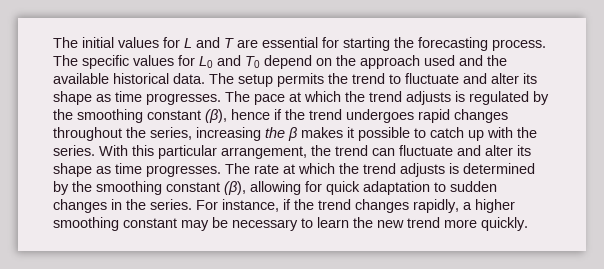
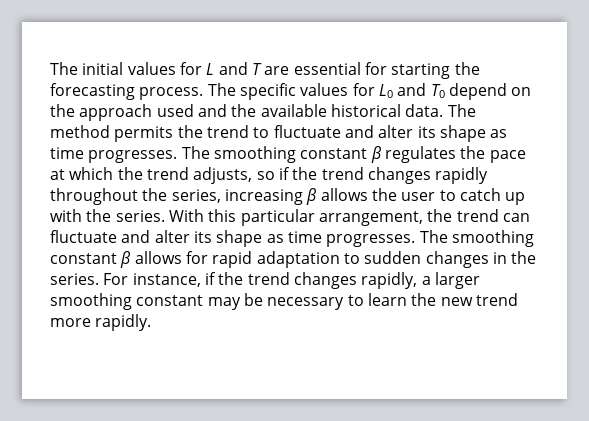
- The setup permits the trend to fluctuate and alter its shape as time progresses.
+ The method permits the trend to fluctuate and alter its shape as time progresses.
- The pace at which the trend adjusts is regulated by the smoothing constant (β), hence if the trend undergoes rapid changes throughout the series, increasing the β makes it possible to catch up with the series.
+ The smoothing constant β regulates the pace at which the trend adjusts, so if the trend changes rapidly throughout the series, increasing β allows the user to catch up with the series.
- The rate at which the trend adjusts is determined by the smoothing constant (β), allowing for quick adaptation to sudden changes in the series.
+ The smoothing constant β allows for rapid adaptation to sudden changes in the series.
- For instance, if the trend changes rapidly, a higher smoothing constant may be necessary to learn the new trend more quickly.
+ For instance, if the trend changes rapidly, a larger smoothing constant may be necessary to learn the new trend more rapidly.

